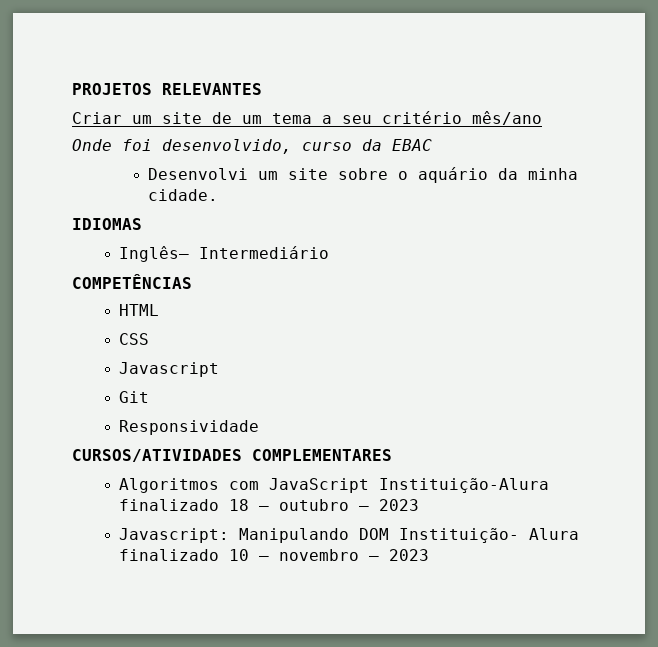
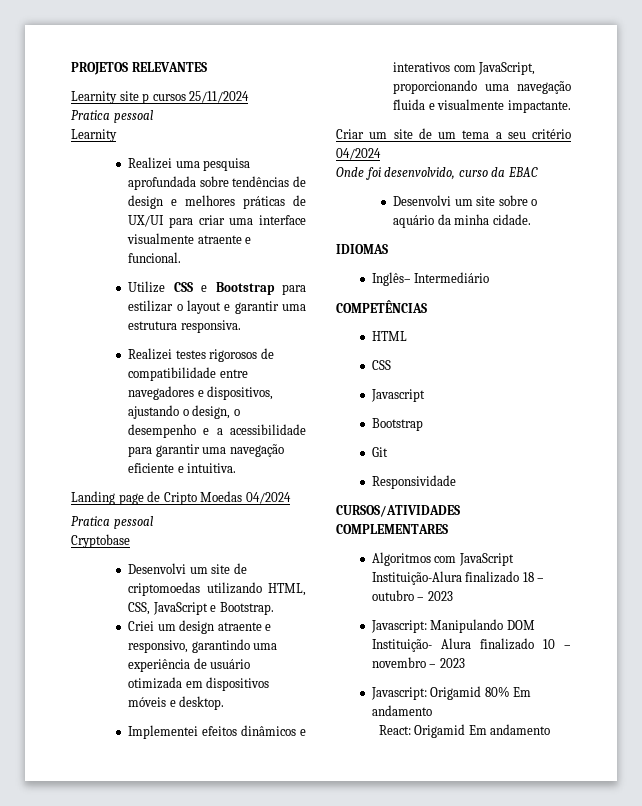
+ Learnity site p cursos 25/11/2024
+ Pratica pessoal
+ Learnity
+ Realizei uma pesquisa aprofundada sobre tendências de design e melhores práticas de UX/UI para criar uma interface visualmente atraente e funcional.
+ Utilize CSS e Bootstrap para estilizar o layout e garantir uma estrutura responsiva.
+ Realizei testes rigorosos de compatibilidade entre navegadores e dispositivos, ajustando o design, o desempenho e a acessibilidade para garantir uma navegação eficiente e intuitiva.
+ Landing page de Cripto Moedas 04/2024
+ Pratica pessoal
+ Cryptobase
+ Desenvolvi um site de criptomoedas utilizando HTML, CSS, JavaScript e Bootstrap.
+ Criei um design atraente e responsivo, garantindo uma experiência de usuário otimizada em dispositivos móveis e desktop.
+ Implementei efeitos dinâmicos e interativos com JavaScript, proporcionando uma navegação fluida e visualmente impactante.
- Criar um site de um tema a seu critério mês/ano
+ Criar um site de um tema a seu critério 04/2024
  Javascript
+ Bootstrap
+ Javascript: Origamid 80% Em andamento
+ React: Origamid Em andamento

